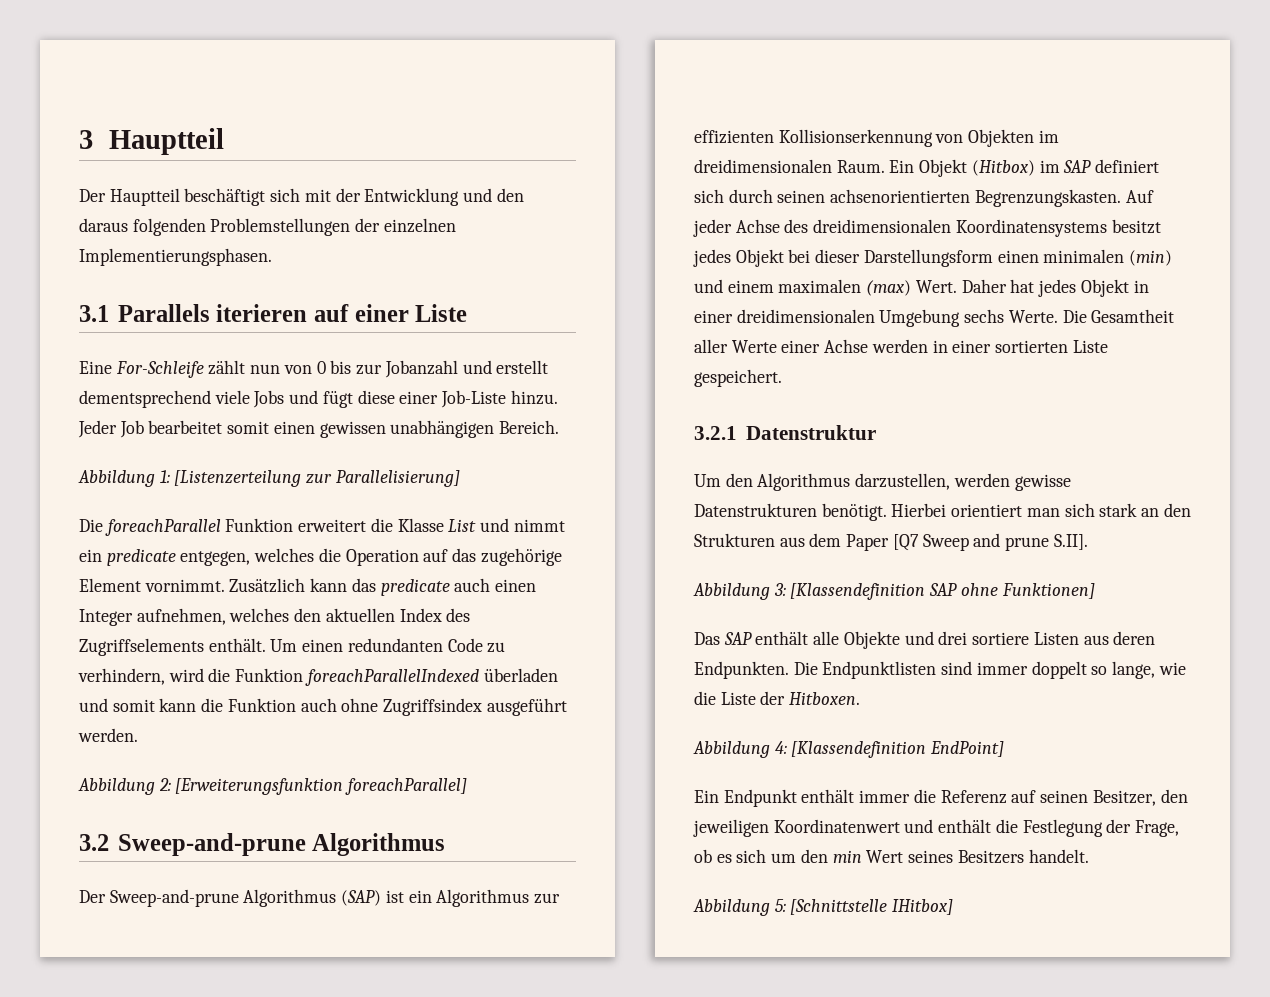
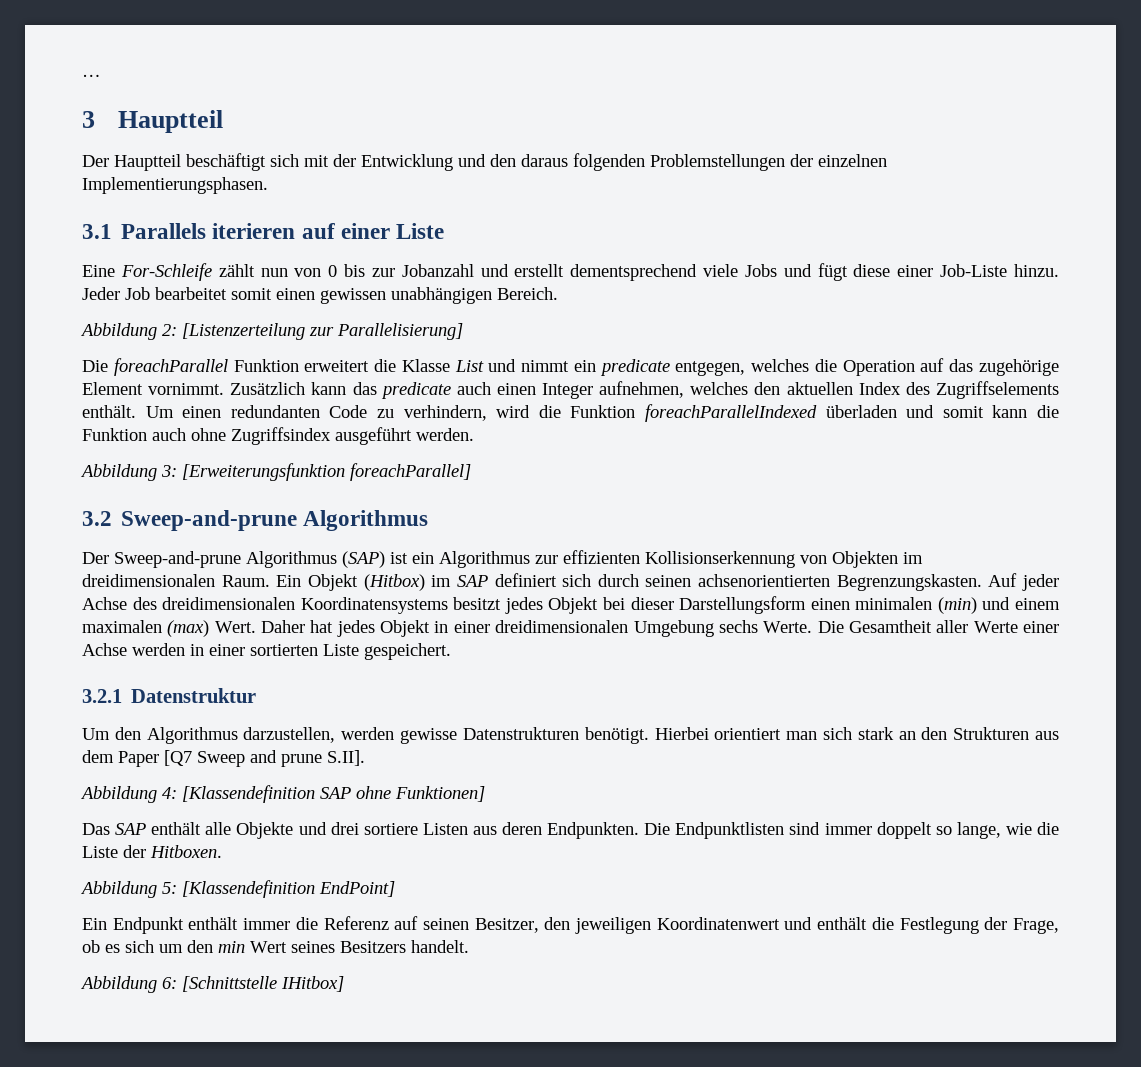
+ …
- Abbildung 1: [Listenzerteilung zur Parallelisierung]
+ Abbildung 2: [Listenzerteilung zur Parallelisierung]
- Abbildung 2: [Erweiterungsfunktion foreachParallel]
+ Abbildung 3: [Erweiterungsfunktion foreachParallel]
- Abbildung 3: [Klassendefinition SAP ohne Funktionen]
+ Abbildung 4: [Klassendefinition SAP ohne Funktionen]
- Abbildung 4: [Klassendefinition EndPoint]
+ Abbildung 5: [Klassendefinition EndPoint]
- Abbildung 5: [Schnittstelle IHitbox]
+ Abbildung 6: [Schnittstelle IHitbox]

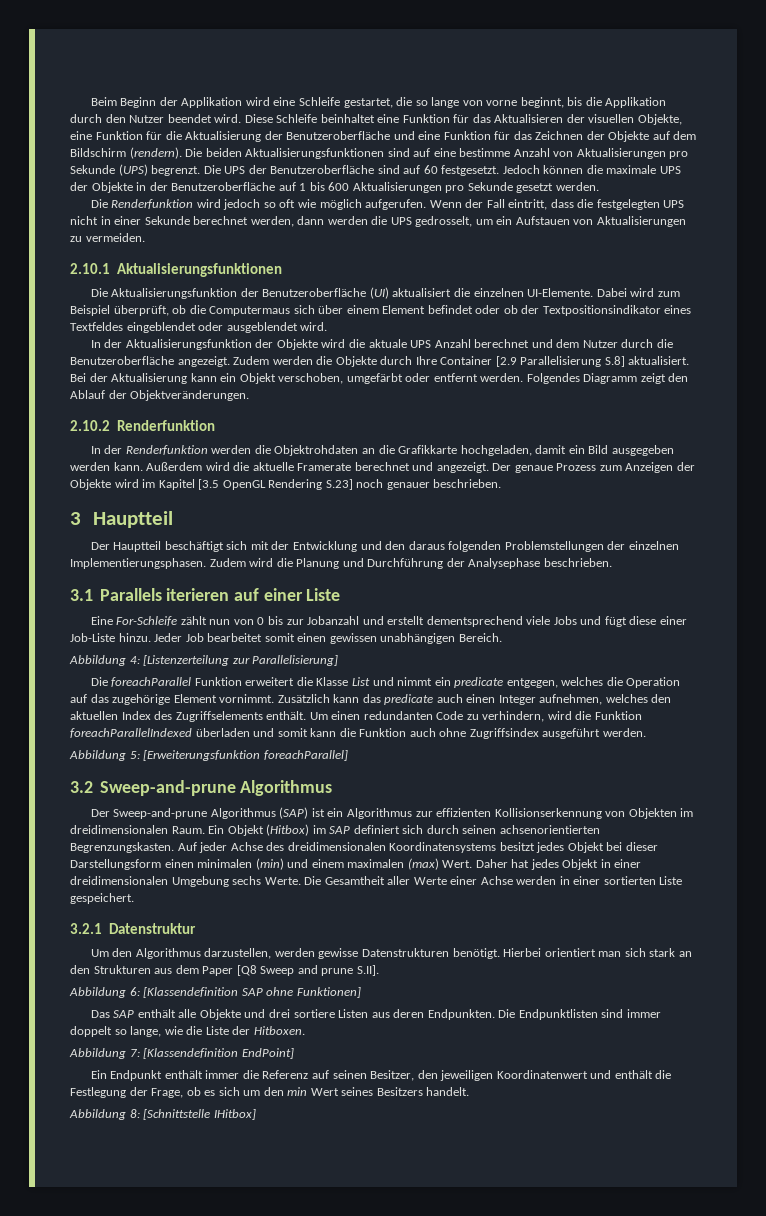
- …
+ Beim Beginn der Applikation wird eine Schleife gestartet, die so lange von vorne beginnt, bis die Applikation durch den Nutzer beendet wird. Diese Schleife beinhaltet eine Funktion für das Aktualisieren der visuellen Objekte, eine Funktion für die Aktualisierung der Benutzeroberfläche und eine Funktion für das Zeichnen der Objekte auf dem Bildschirm (rendern). Die beiden Aktualisierungsfunktionen sind auf eine bestimme Anzahl von Aktualisierungen pro Sekunde (UPS) begrenzt. Die UPS der Benutzeroberfläche sind auf 60 festgesetzt. Jedoch können die maximale UPS der Objekte in der Benutzeroberfläche auf 1 bis 600 Aktualisierungen pro Sekunde gesetzt werden.
+ Die Renderfunktion wird jedoch so oft wie möglich aufgerufen. Wenn der Fall eintritt, dass die festgelegten UPS nicht in einer Sekunde berechnet werden, dann werden die UPS gedrosselt, um ein Aufstauen von Aktualisierungen zu vermeiden.
+ 2.10.1 Aktualisierungsfunktionen
+ Die Aktualisierungsfunktion der Benutzeroberfläche (UI) aktualisiert die einzelnen UI-Elemente. Dabei wird zum Beispiel überprüft, ob die Computermaus sich über einem Element befindet oder ob der Textpositionsindikator eines Textfeldes eingeblendet oder ausgeblendet wird.
+ In der Aktualisierungsfunktion der Objekte wird die aktuale UPS Anzahl berechnet und dem Nutzer durch die Benutzeroberfläche angezeigt. Zudem werden die Objekte durch Ihre Container [2.9 Parallelisierung S.8] aktualisiert. Bei der Aktualisierung kann ein Objekt verschoben, umgefärbt oder entfernt werden. Folgendes Diagramm zeigt den Ablauf der Objektveränderungen.
+ 2.10.2 Renderfunktion
+ In der Renderfunktion werden die Objektrohdaten an die Grafikkarte hochgeladen, damit ein Bild ausgegeben werden kann. Außerdem wird die aktuelle Framerate berechnet und angezeigt. Der genaue Prozess zum Anzeigen der Objekte wird im Kapitel [3.5 OpenGL Rendering S.23] noch genauer beschrieben.
+ Zudem wird die Planung und Durchführung der Analysephase beschrieben.
- Abbildung 2: [Listenzerteilung zur Parallelisierung]
+ Abbildung 4: [Listenzerteilung zur Parallelisierung]
- Abbildung 3: [Erweiterungsfunktion foreachParallel]
+ Abbildung 5: [Erweiterungsfunktion foreachParallel]
- Hierbei orientiert man sich stark an den Strukturen aus dem Paper [Q7 Sweep and prune S.II].
+ Hierbei orientiert man sich stark an den Strukturen aus dem Paper [Q8 Sweep and prune S.II].
- Abbildung 4: [Klassendefinition SAP ohne Funktionen]
+ Abbildung 6: [Klassendefinition SAP ohne Funktionen]
- Abbildung 5: [Klassendefinition EndPoint]
+ Abbildung 7: [Klassendefinition EndPoint]
- Abbildung 6: [Schnittstelle IHitbox]
+ Abbildung 8: [Schnittstelle IHitbox]

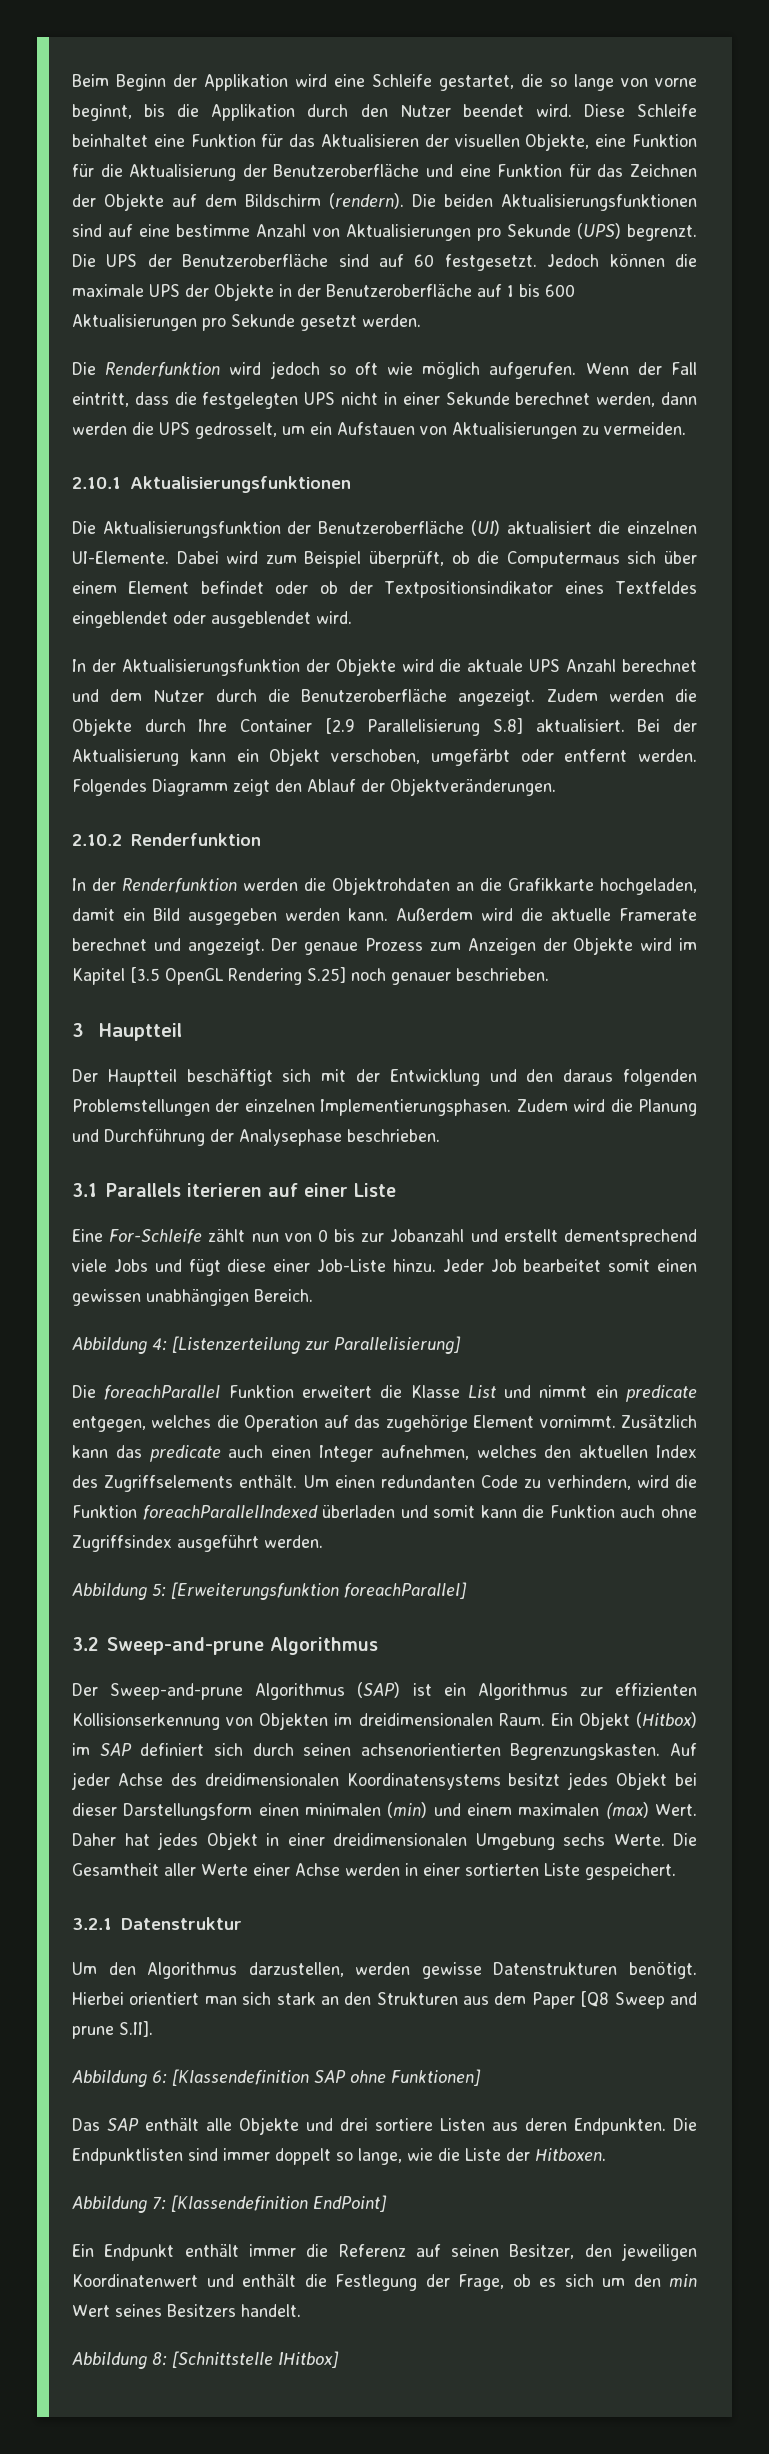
- Der genaue Prozess zum Anzeigen der Objekte wird im Kapitel [3.5 OpenGL Rendering S.23] noch genauer beschrieben.
+ Der genaue Prozess zum Anzeigen der Objekte wird im Kapitel [3.5 OpenGL Rendering S.25] noch genauer beschrieben.

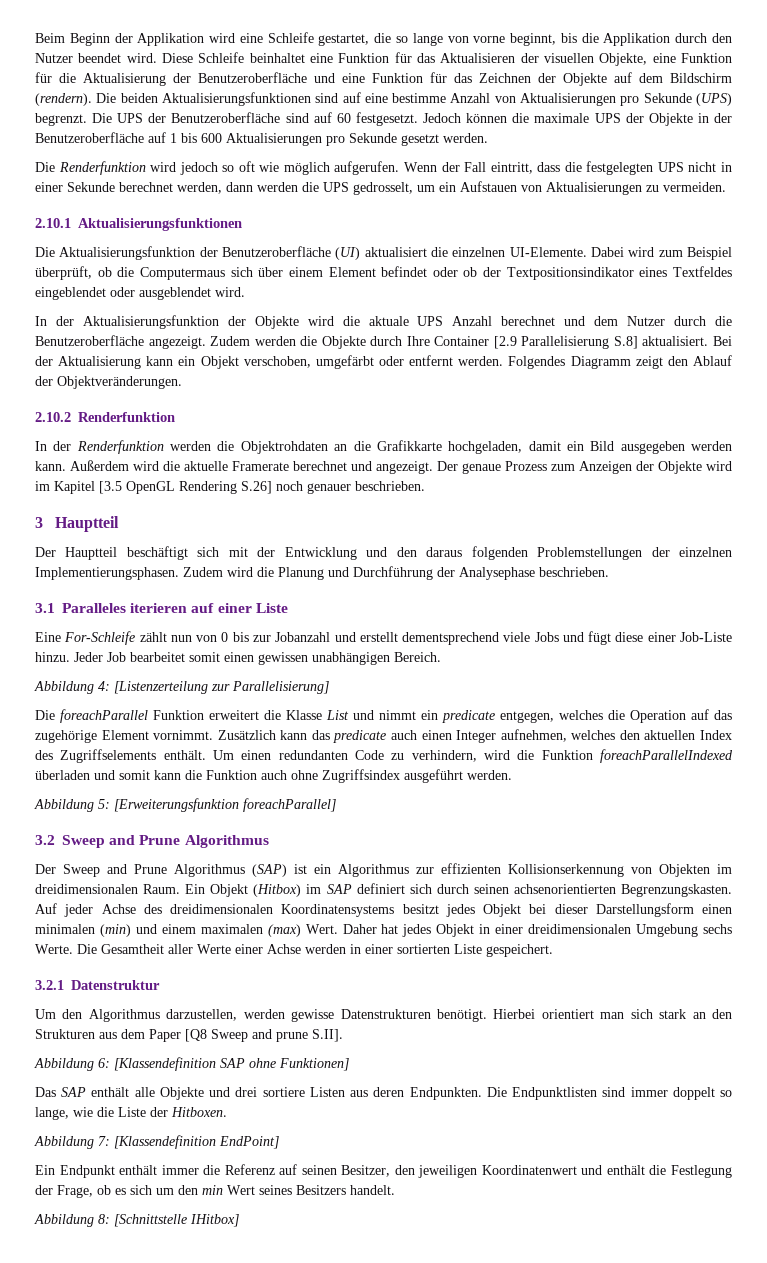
- Der genaue Prozess zum Anzeigen der Objekte wird im Kapitel [3.5 OpenGL Rendering S.25] noch genauer beschrieben.
+ Der genaue Prozess zum Anzeigen der Objekte wird im Kapitel [3.5 OpenGL Rendering S.26] noch genauer beschrieben.
- 3.1 Parallels iterieren auf einer Liste
+ 3.1 Paralleles iterieren auf einer Liste
- 3.2 Sweep-and-prune Algorithmus
+ 3.2 Sweep and Prune Algorithmus
- Der Sweep-and-prune Algorithmus (SAP) ist ein Algorithmus zur effizienten Kollisionserkennung von Objekten im dreidimensionalen Raum.
+ Der Sweep and Prune Algorithmus (SAP) ist ein Algorithmus zur effizienten Kollisionserkennung von Objekten im dreidimensionalen Raum.

